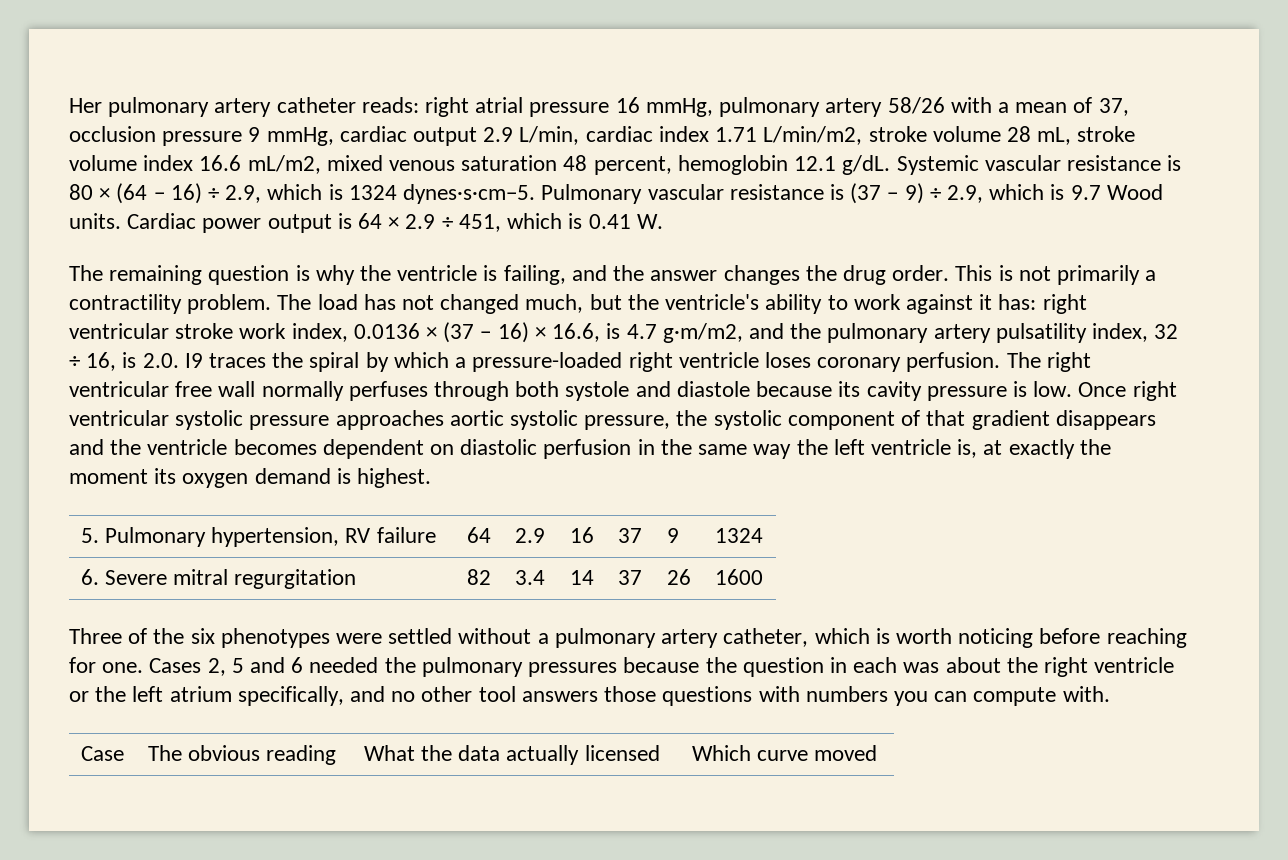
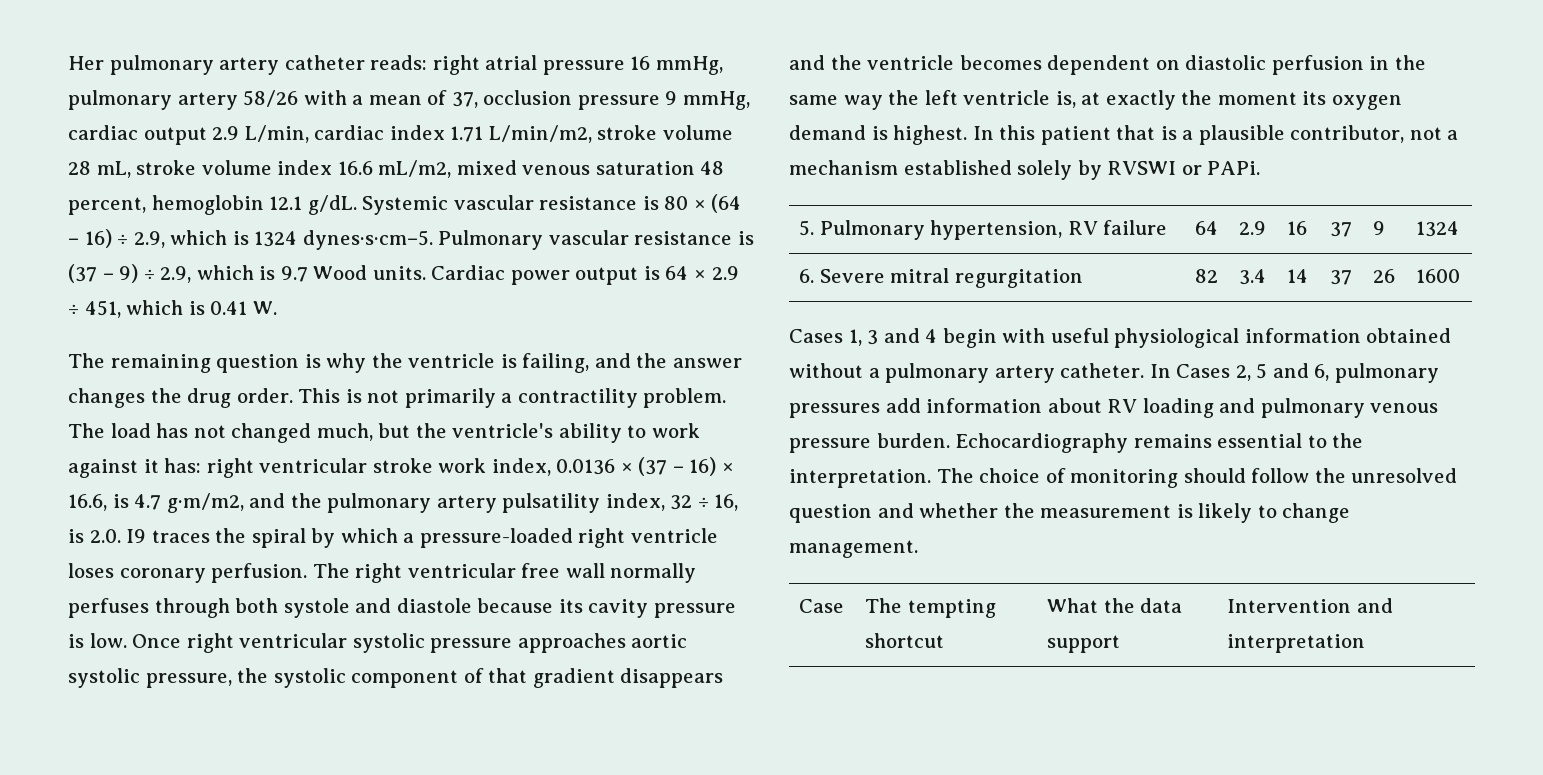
+ In this patient that is a plausible contributor, not a mechanism established solely by RVSWI or PAPi.
- Three of the six phenotypes were settled without a pulmonary artery catheter, which is worth noticing before reaching for one. Cases 2, 5 and 6 needed the pulmonary pressures because the question in each was about the right ventricle or the left atrium specifically, and no other tool answers those questions with numbers you can compute with.
+ Cases 1, 3 and 4 begin with useful physiological information obtained without a pulmonary artery catheter. In Cases 2, 5 and 6, pulmonary pressures add information about RV loading and pulmonary venous pressure burden. Echocardiography remains essential to the interpretation. The choice of monitoring should follow the unresolved question and whether the measurement is likely to change management.
- Case | The obvious reading | What the data actually licensed | Which curve moved
+ Case | The tempting shortcut | What the data support | Intervention and interpretation

